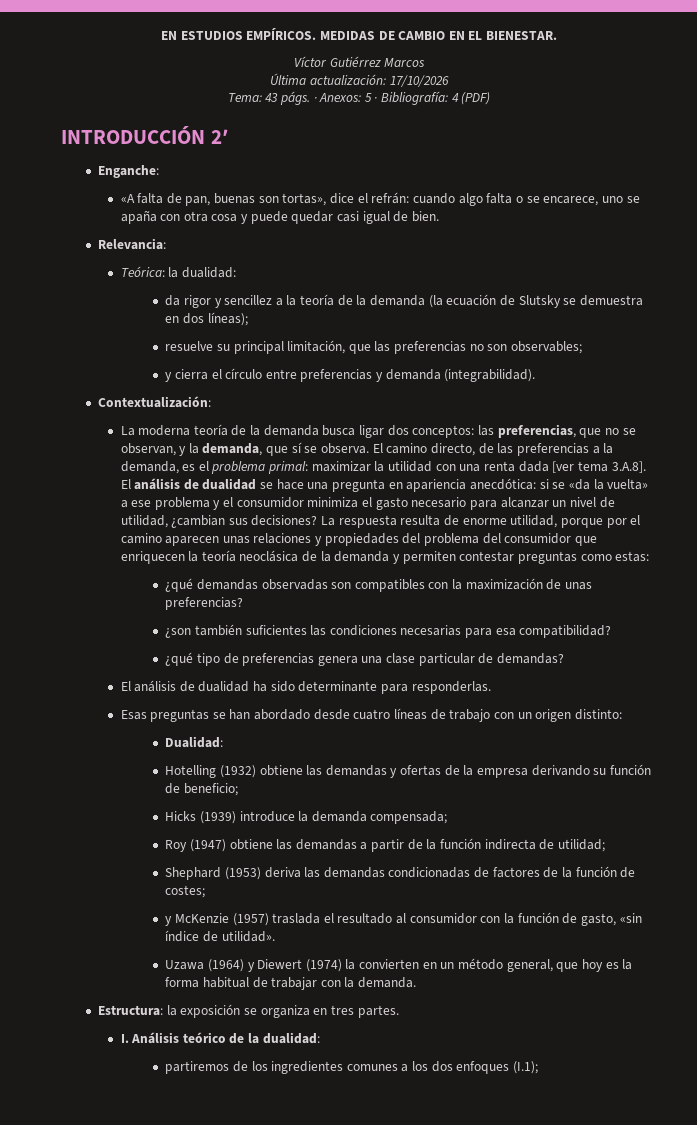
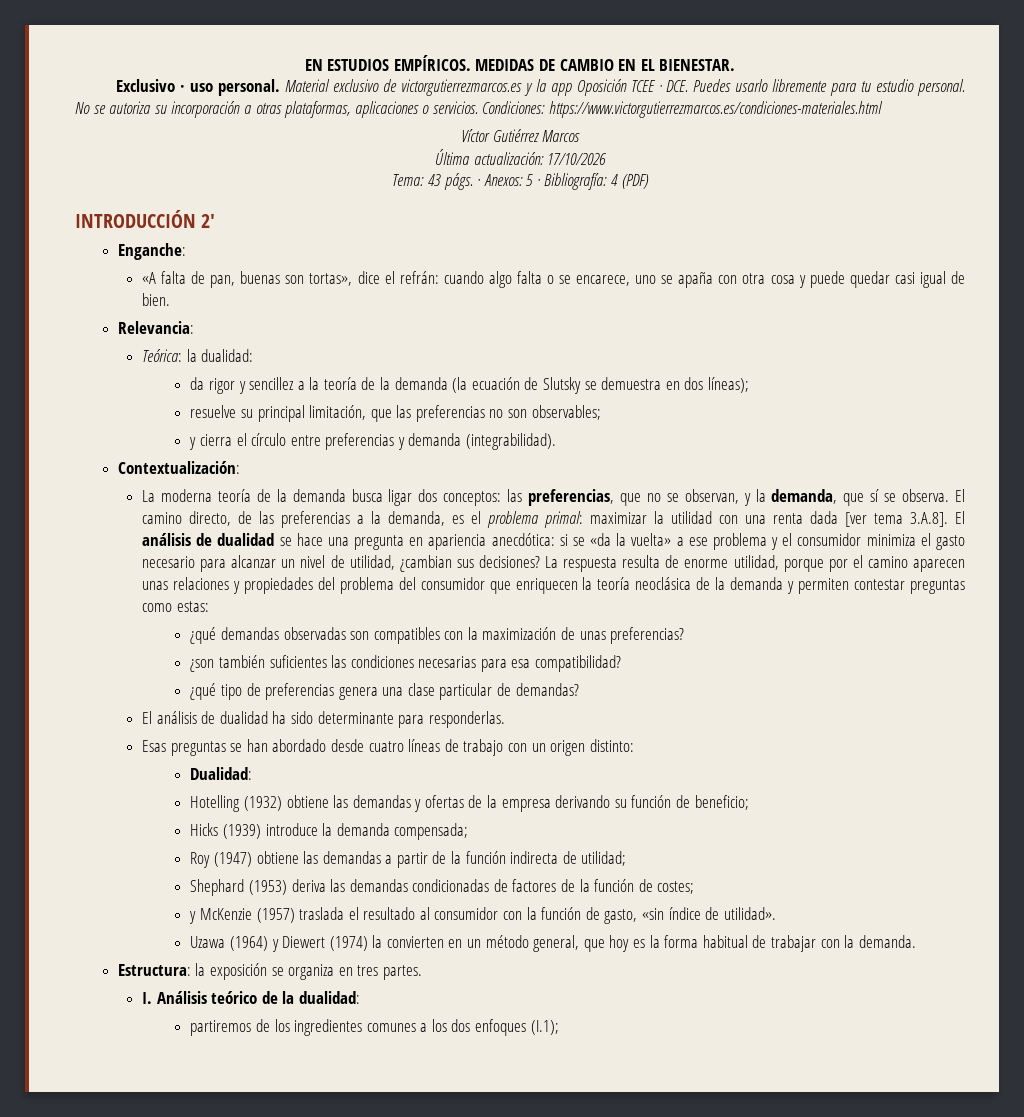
+ Exclusivo · uso personal. Material exclusivo de victorgutierrezmarcos.es y la app Oposición TCEE · DCE. Puedes usarlo libremente para tu estudio personal. No se autoriza su incorporación a otras plataformas, aplicaciones o servicios. Condiciones: https://www.victorgutierrezmarcos.es/condiciones-materiales.html

